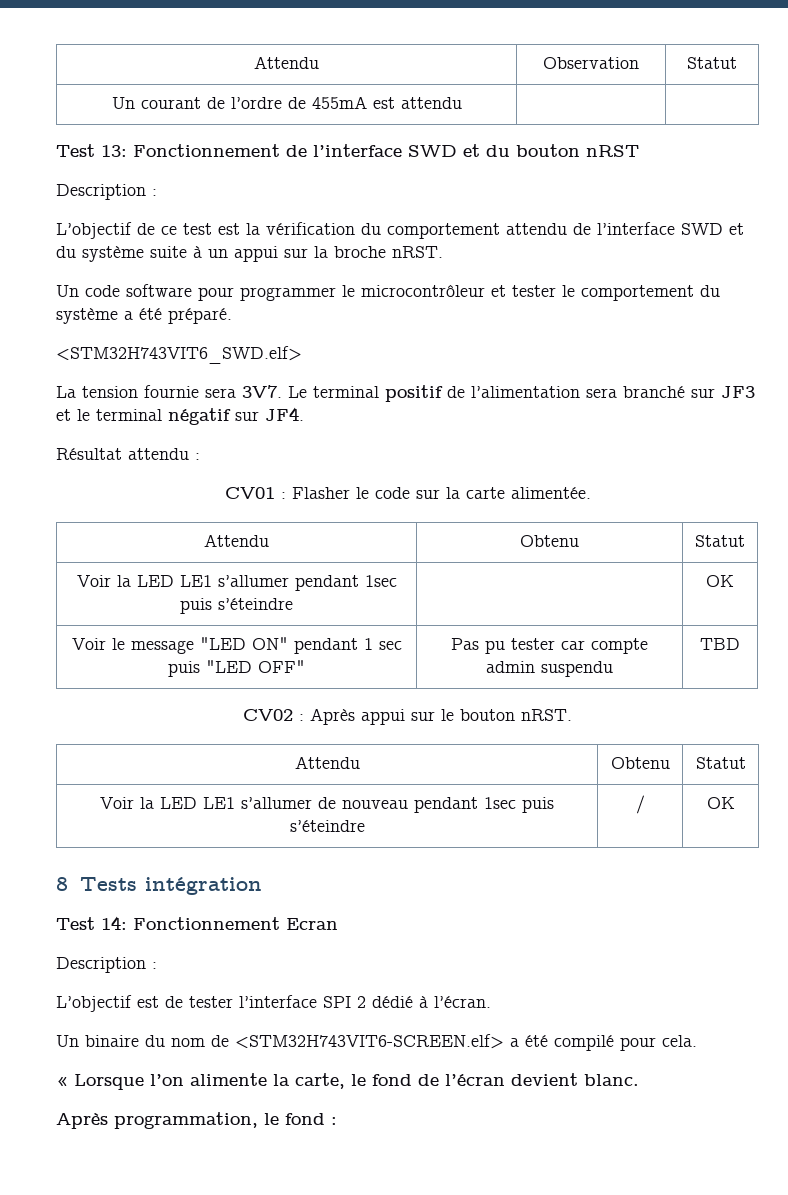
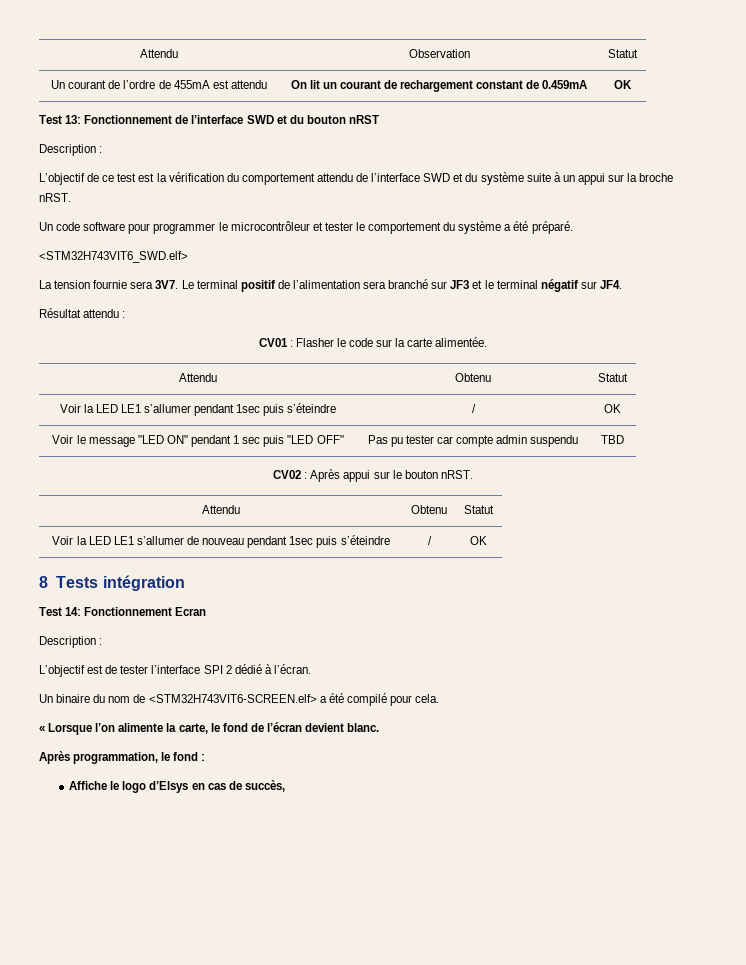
- Un courant de l’ordre de 455mA est attendu | |
+ Un courant de l’ordre de 455mA est attendu | On lit un courant de rechargement constant de 0.459mA | OK
- Voir la LED LE1 s’allumer pendant 1sec puis s’éteindre | | OK
+ Voir la LED LE1 s’allumer pendant 1sec puis s’éteindre | / | OK
+ Affiche le logo d’Elsys en cas de succès,

